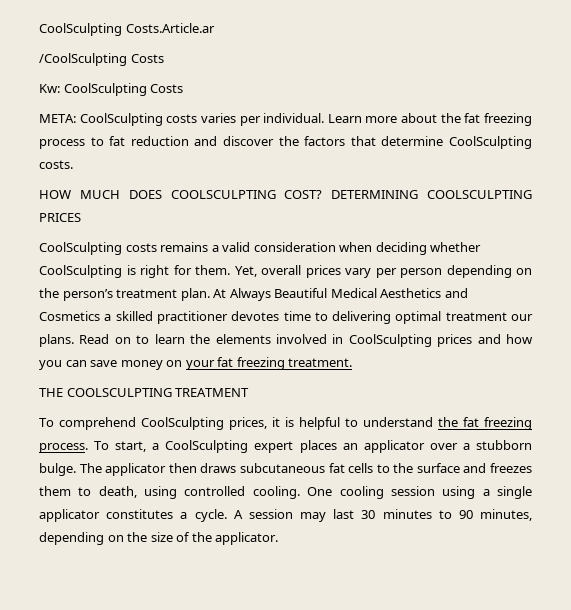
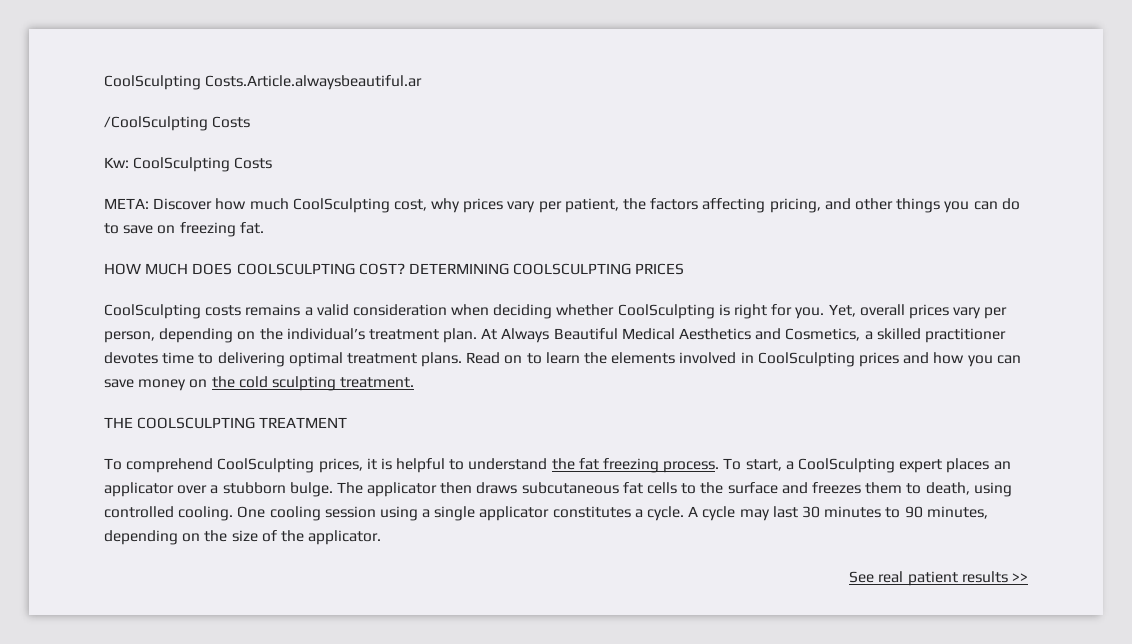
- CoolSculpting Costs.Article.ar
+ CoolSculpting Costs.Article.alwaysbeautiful.ar
- META: CoolSculpting costs varies per individual. Learn more about the fat freezing process to fat reduction and discover the factors that determine CoolSculpting costs.
+ META: Discover how much CoolSculpting cost, why prices vary per patient, the factors affecting pricing, and other things you can do to save on freezing fat.
- CoolSculpting costs remains a valid consideration when deciding whether CoolSculpting is right for them.
+ CoolSculpting costs remains a valid consideration when deciding whether CoolSculpting is right for you.
- Yet, overall prices vary per person depending on the person’s treatment plan.
+ Yet, overall prices vary per person, depending on the individual’s treatment plan.
- At Always Beautiful Medical Aesthetics and Cosmetics a skilled practitioner devotes time to delivering optimal treatment our plans.
+ At Always Beautiful Medical Aesthetics and Cosmetics, a skilled practitioner devotes time to delivering optimal treatment plans.
- Read on to learn the elements involved in CoolSculpting prices and how you can save money on your fat freezing treatment.
+ Read on to learn the elements involved in CoolSculpting prices and how you can save money on the cold sculpting treatment.
- A session may last 30 minutes to 90 minutes, depending on the size of the applicator.
+ A cycle may last 30 minutes to 90 minutes, depending on the size of the applicator.
+ See real patient results >>

